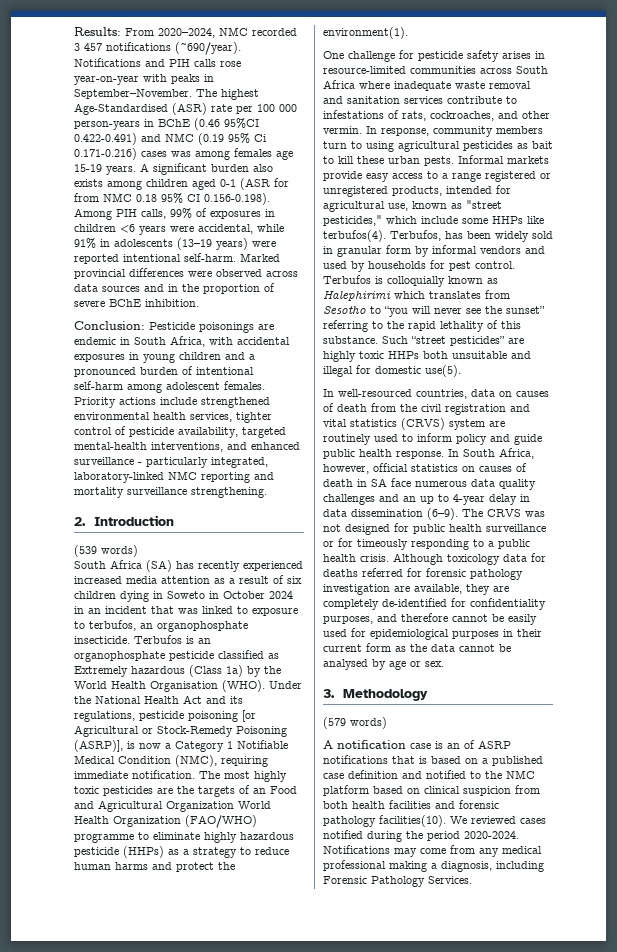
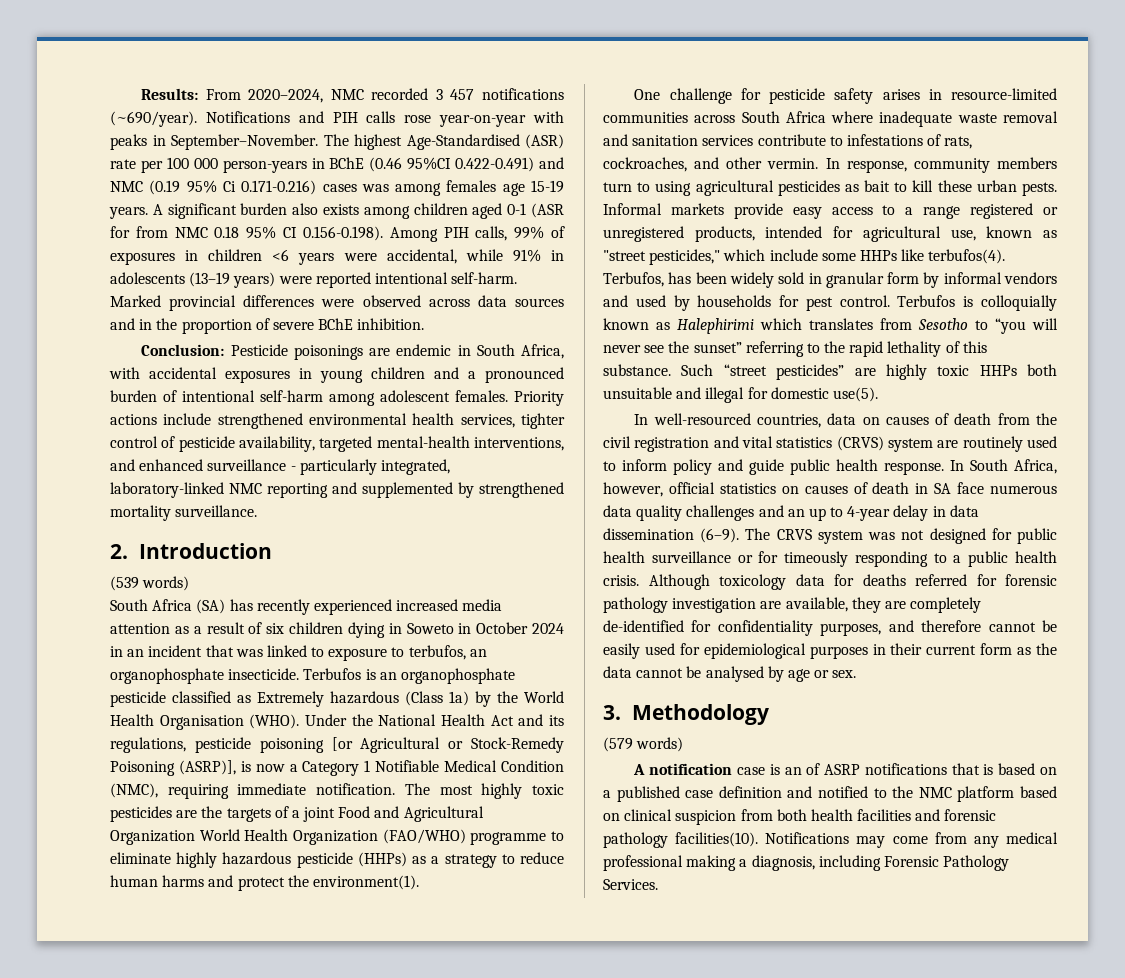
- Priority actions include strengthened environmental health services, tighter control of pesticide availability, targeted mental-health interventions, and enhanced surveillance - particularly integrated, laboratory-linked NMC reporting and mortality surveillance strengthening.
+ Priority actions include strengthened environmental health services, tighter control of pesticide availability, targeted mental-health interventions, and enhanced surveillance - particularly integrated, laboratory-linked NMC reporting and supplemented by strengthened mortality surveillance.
- The most highly toxic pesticides are the targets of an Food and Agricultural Organization World Health Organization (FAO/WHO) programme to eliminate highly hazardous pesticide (HHPs) as a strategy to reduce human harms and protect the environment(1).
+ The most highly toxic pesticides are the targets of a joint Food and Agricultural Organization World Health Organization (FAO/WHO) programme to eliminate highly hazardous pesticide (HHPs) as a strategy to reduce human harms and protect the environment(1).
- The CRVS was not designed for public health surveillance or for timeously responding to a public health crisis.
+ The CRVS system was not designed for public health surveillance or for timeously responding to a public health crisis.
- We reviewed cases notified during the period 2020-2024.

